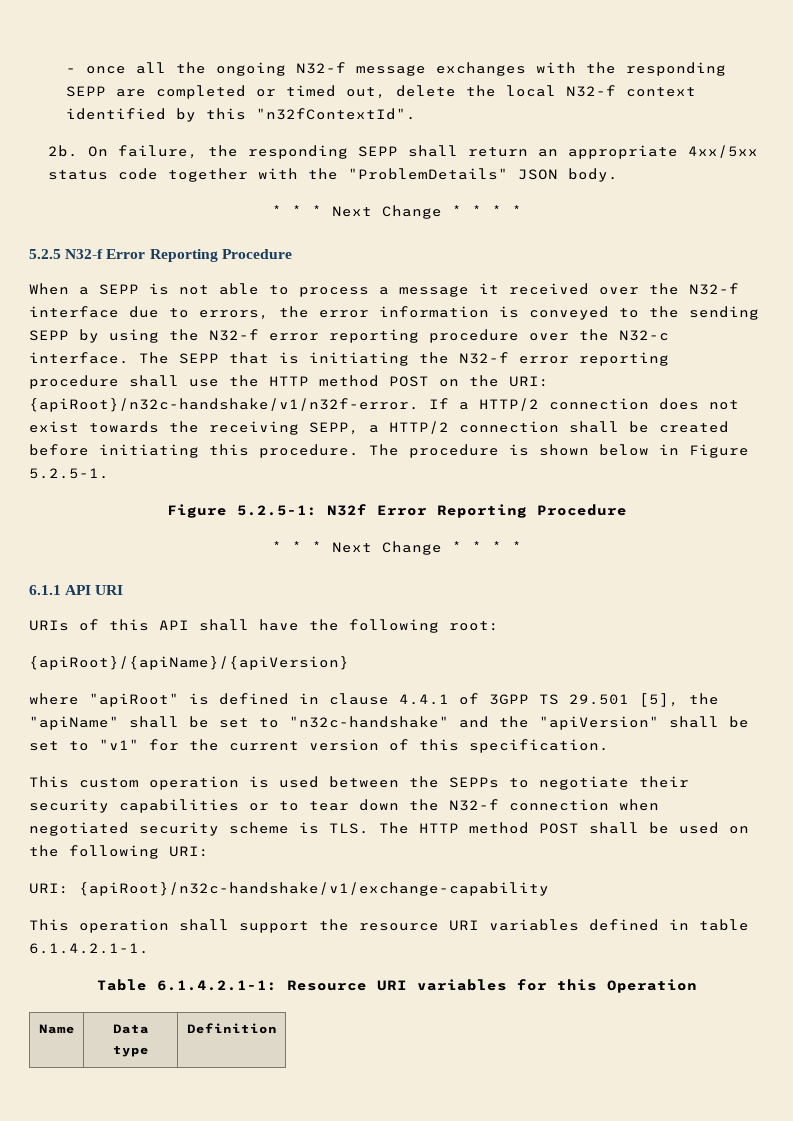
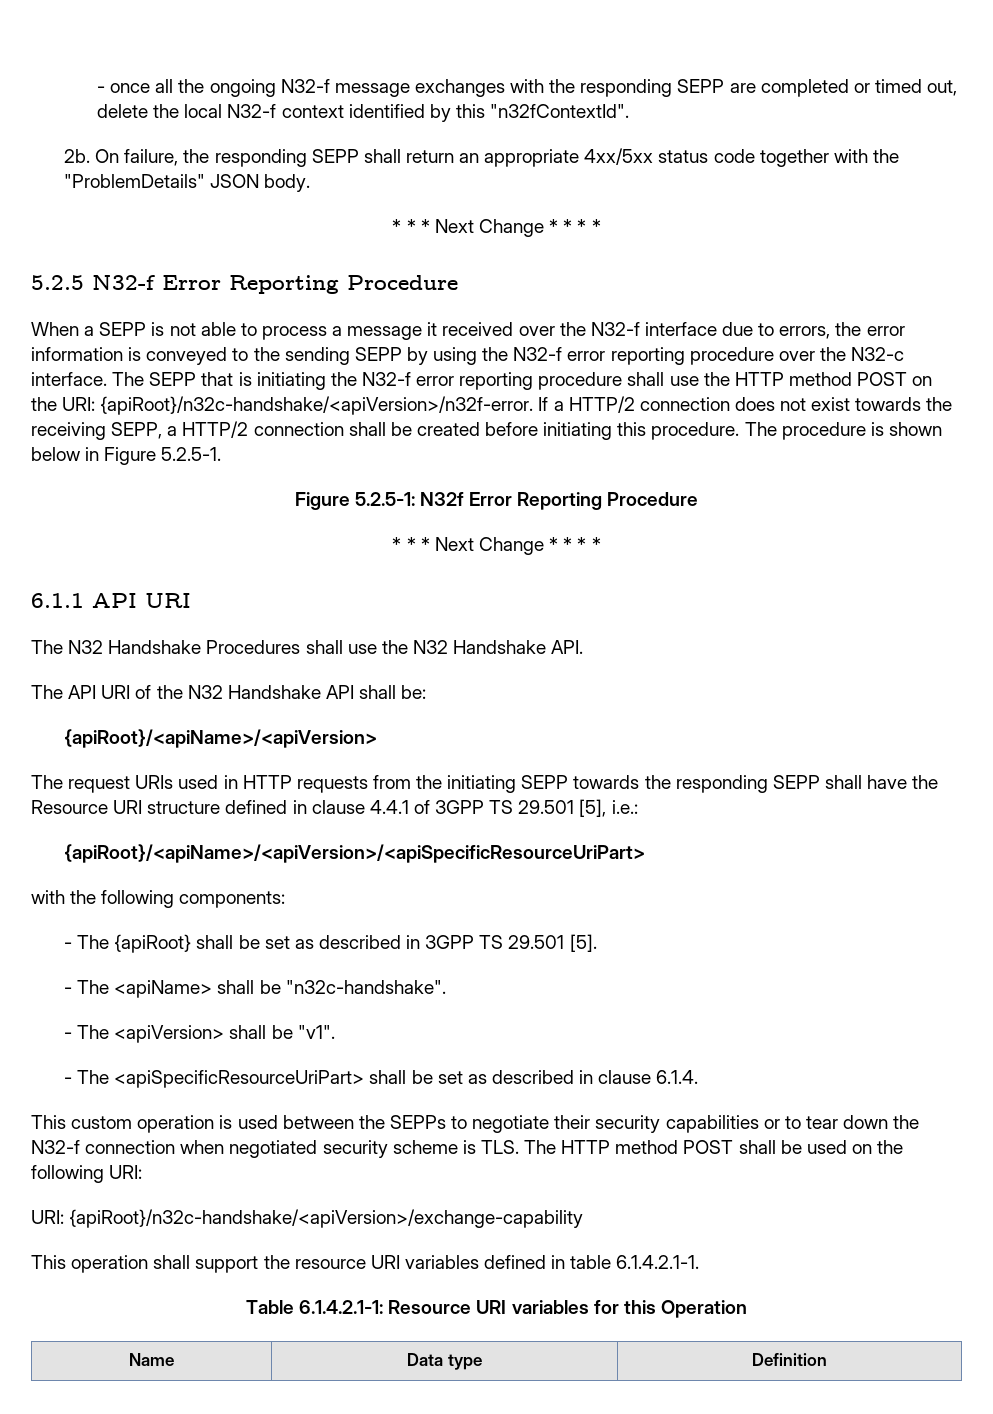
- The SEPP that is initiating the N32-f error reporting procedure shall use the HTTP method POST on the URI: {apiRoot}/n32c-handshake/v1/n32f-error.
+ The SEPP that is initiating the N32-f error reporting procedure shall use the HTTP method POST on the URI: {apiRoot}/n32c-handshake/<apiVersion>/n32f-error.
- URIs of this API shall have the following root:
- {apiRoot}/{apiName}/{apiVersion}
- where "apiRoot" is defined in clause 4.4.1 of 3GPP TS 29.501 [5], the "apiName" shall be set to "n32c-handshake" and the "apiVersion" shall be set to "v1" for the current version of this specification.
+ The N32 Handshake Procedures shall use the N32 Handshake API.
+ The API URI of the N32 Handshake API shall be:
+ {apiRoot}/<apiName>/<apiVersion>
+ The request URIs used in HTTP requests from the initiating SEPP towards the responding SEPP shall have the Resource URI structure defined in clause 4.4.1 of 3GPP TS 29.501 [5], i.e.:
+ {apiRoot}/<apiName>/<apiVersion>/<apiSpecificResourceUriPart>
+ with the following components:
+ - The {apiRoot} shall be set as described in 3GPP TS 29.501 [5].
+ - The <apiName> shall be "n32c-handshake".
+ - The <apiVersion> shall be "v1".
+ - The <apiSpecificResourceUriPart> shall be set as described in clause 6.1.4.
- URI: {apiRoot}/n32c-handshake/v1/exchange-capability
+ URI: {apiRoot}/n32c-handshake/<apiVersion>/exchange-capability

